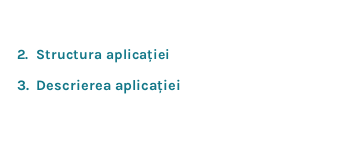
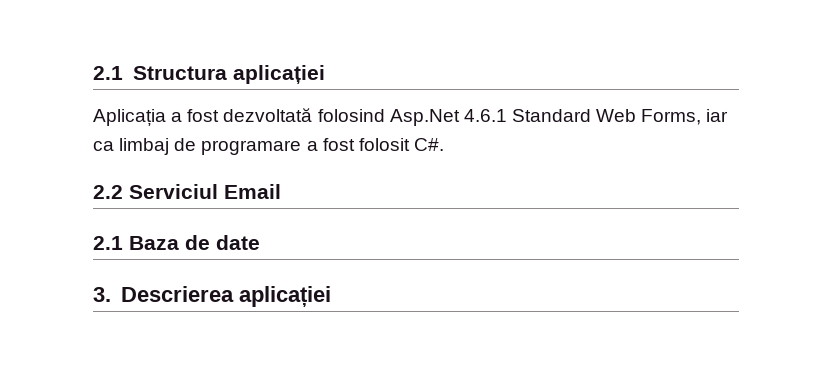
- 2. Structura aplicației
+ 2.1 Structura aplicației
+ Aplicația a fost dezvoltată folosind Asp.Net 4.6.1 Standard Web Forms, iar ca limbaj de programare a fost folosit C#.
+ 2.2 Serviciul Email
+ 2.1 Baza de date

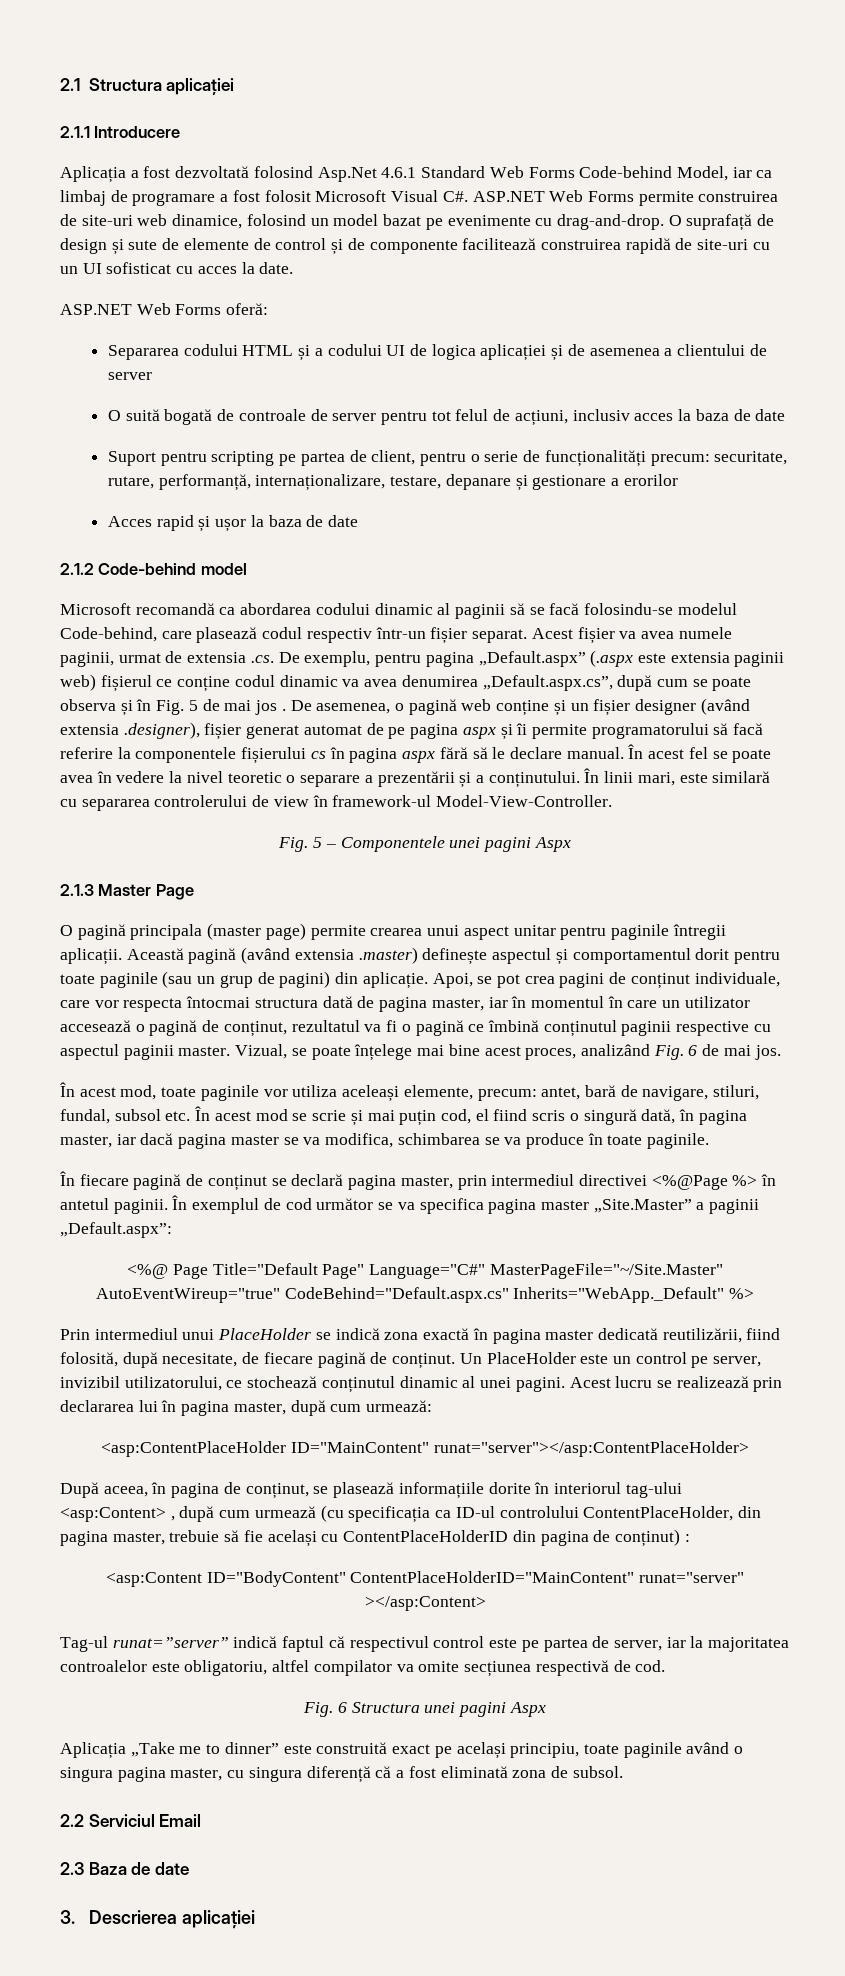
+ 2.1.1 Introducere
- Aplicația a fost dezvoltată folosind Asp.Net 4.6.1 Standard Web Forms, iar ca limbaj de programare a fost folosit C#.
+ Aplicația a fost dezvoltată folosind Asp.Net 4.6.1 Standard Web Forms Code-behind Model, iar ca limbaj de programare a fost folosit Microsoft Visual C#. ASP.NET Web Forms permite construirea de site-uri web dinamice, folosind un model bazat pe evenimente cu drag-and-drop. O suprafață de design și sute de elemente de control și de componente facilitează construirea rapidă de site-uri cu un UI sofisticat cu acces la date.
+ ASP.NET Web Forms oferă:
+ Separarea codului HTML și a codului UI de logica aplicației și de asemenea a clientului de server
+ O suită bogată de controale de server pentru tot felul de acțiuni, inclusiv acces la baza de date
+ Suport pentru scripting pe partea de client, pentru o serie de funcționalități precum: securitate, rutare, performanță, internaționalizare, testare, depanare și gestionare a erorilor
+ Acces rapid și ușor la baza de date
+ 2.1.2 Code-behind model
+ Microsoft recomandă ca abordarea codului dinamic al paginii să se facă folosindu-se modelul Code-behind, care plasează codul respectiv într-un fișier separat. Acest fișier va avea numele paginii, urmat de extensia .cs. De exemplu, pentru pagina „Default.aspx” (.aspx este extensia paginii web) fișierul ce conține codul dinamic va avea denumirea „Default.aspx.cs”, după cum se poate observa și în Fig. 5 de mai jos . De asemenea, o pagină web conține și un fișier designer (având extensia .designer), fișier generat automat de pe pagina aspx și îi permite programatorului să facă referire la componentele fișierului cs în pagina aspx fără să le declare manual. În acest fel se poate avea în vedere la nivel teoretic o separare a prezentării și a conținutului. În linii mari, este similară cu separarea controlerului de view în framework-ul Model-View-Controller.
+ Fig. 5 – Componentele unei pagini Aspx
+ 2.1.3 Master Page
+ O pagină principala (master page) permite crearea unui aspect unitar pentru paginile întregii aplicații. Această pagină (având extensia .master) definește aspectul și comportamentul dorit pentru toate paginile (sau un grup de pagini) din aplicație. Apoi, se pot crea pagini de conținut individuale, care vor respecta întocmai structura dată de pagina master, iar în momentul în care un utilizator accesează o pagină de conținut, rezultatul va fi o pagină ce îmbină conținutul paginii respective cu aspectul paginii master. Vizual, se poate înțelege mai bine acest proces, analizând Fig. 6 de mai jos.
+ În acest mod, toate paginile vor utiliza aceleași elemente, precum: antet, bară de navigare, stiluri, fundal, subsol etc. În acest mod se scrie și mai puțin cod, el fiind scris o singură dată, în pagina master, iar dacă pagina master se va modifica, schimbarea se va produce în toate paginile.
+ În fiecare pagină de conținut se declară pagina master, prin intermediul directivei <%@Page %> în antetul paginii. În exemplul de cod următor se va specifica pagina master „Site.Master” a paginii „Default.aspx”:
+ <%@ Page Title="Default Page" Language="C#" MasterPageFile="~/Site.Master" AutoEventWireup="true" CodeBehind="Default.aspx.cs" Inherits="WebApp._Default" %>
+ Prin intermediul unui PlaceHolder se indică zona exactă în pagina master dedicată reutilizării, fiind folosită, după necesitate, de fiecare pagină de conținut. Un PlaceHolder este un control pe server, invizibil utilizatorului, ce stochează conținutul dinamic al unei pagini. Acest lucru se realizează prin declararea lui în pagina master, după cum urmează:
+ <asp:ContentPlaceHolder ID="MainContent" runat="server"></asp:ContentPlaceHolder>
+ După aceea, în pagina de conținut, se plasează informațiile dorite în interiorul tag-ului <asp:Content> , după cum urmează (cu specificația ca ID-ul controlului ContentPlaceHolder, din pagina master, trebuie să fie același cu ContentPlaceHolderID din pagina de conținut) :
+ <asp:Content ID="BodyContent" ContentPlaceHolderID="MainContent" runat="server" ></asp:Content>
+ Tag-ul runat=”server” indică faptul că respectivul control este pe partea de server, iar la majoritatea controalelor este obligatoriu, altfel compilator va omite secțiunea respectivă de cod.
+ Fig. 6 Structura unei pagini Aspx
+ Aplicația „Take me to dinner” este construită exact pe același principiu, toate paginile având o singura pagina master, cu singura diferență că a fost eliminată zona de subsol.
- 2.1 Baza de date
+ 2.3 Baza de date

